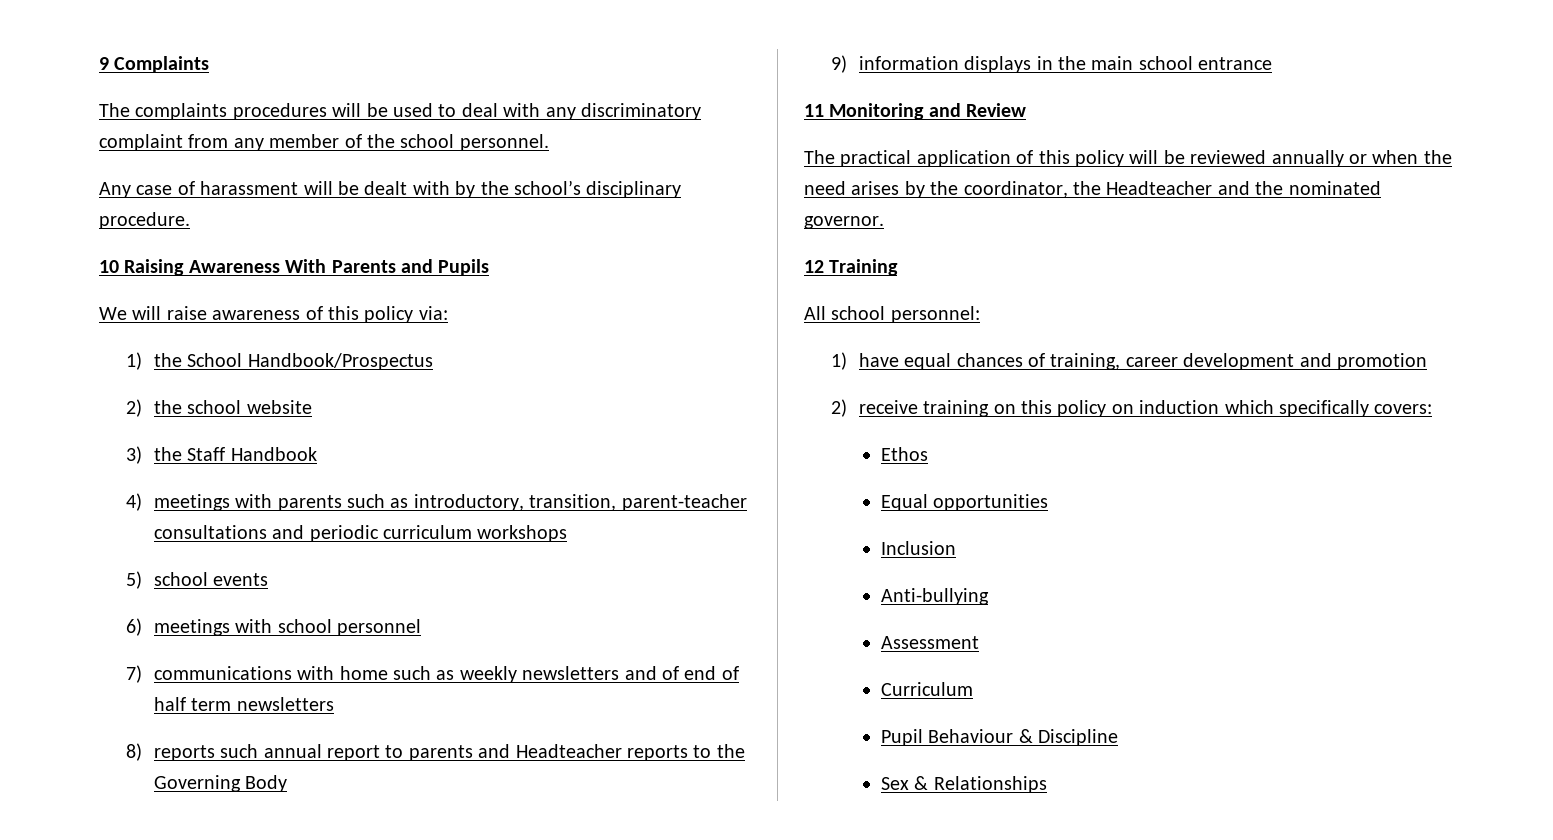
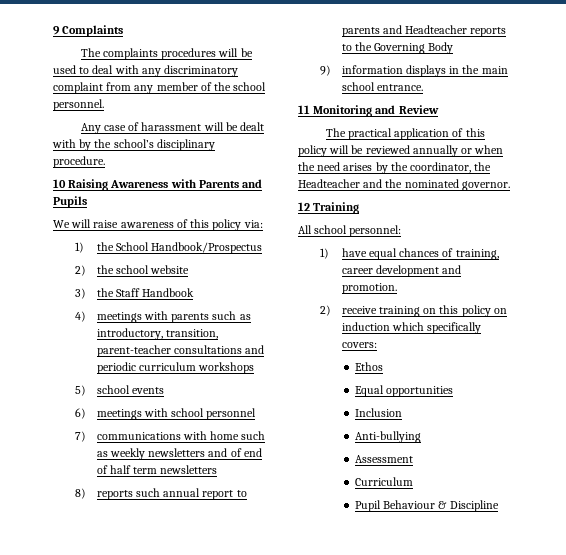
- 10 Raising Awareness With Parents and Pupils
+ 10 Raising Awareness with Parents and Pupils
- 9) information displays in the main school entrance
+ 9) information displays in the main school entrance.
- 1) have equal chances of training, career development and promotion
+ 1) have equal chances of training, career development and promotion.
- Sex & Relationships

